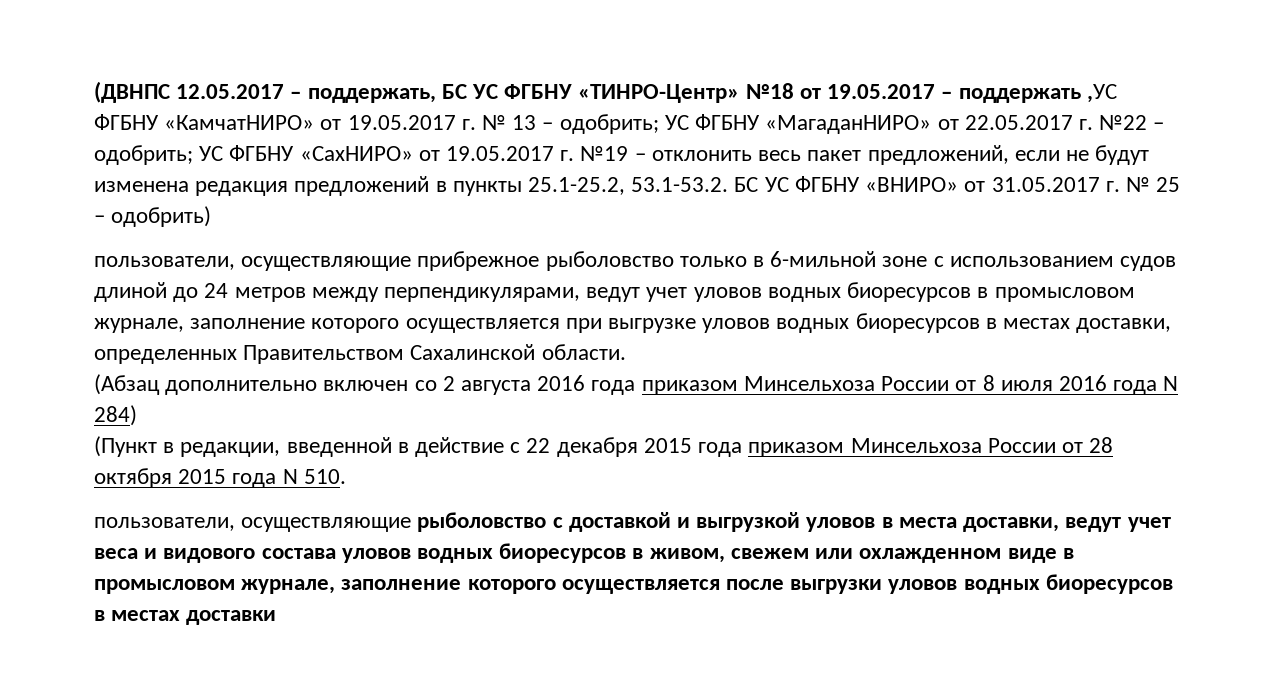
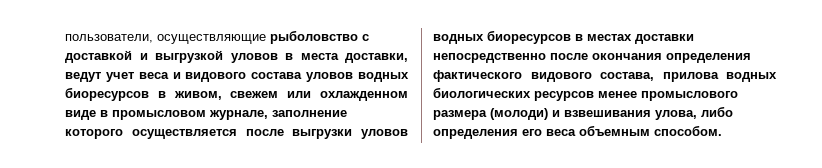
- (ДВНПС 12.05.2017 – поддержать, БС УС ФГБНУ «ТИНРО-Центр» №18 от 19.05.2017 – поддержать ,УС ФГБНУ «КамчатНИРО» от 19.05.2017 г. № 13 – одобрить; УС ФГБНУ «МагаданНИРО» от 22.05.2017 г. №22 – одобрить; УС ФГБНУ «СахНИРО» от 19.05.2017 г. №19 – отклонить весь пакет предложений, если не будут изменена редакция предложений в пункты 25.1-25.2, 53.1-53.2. БС УС ФГБНУ «ВНИРО» от 31.05.2017 г. № 25 – одобрить)
- пользователи, осуществляющие прибрежное рыболовство только в 6-мильной зоне с использованием судов длиной до 24 метров между перпендикулярами, ведут учет уловов водных биоресурсов в промысловом журнале, заполнение которого осуществляется при выгрузке уловов водных биоресурсов в местах доставки, определенных Правительством Сахалинской области.
- (Абзац дополнительно включен со 2 августа 2016 года приказом Минсельхоза России от 8 июля 2016 года N 284)
- (Пункт в редакции, введенной в действие с 22 декабря 2015 года приказом Минсельхоза России от 28 октября 2015 года N 510.
- пользователи, осуществляющие рыболовство с доставкой и выгрузкой уловов в места доставки, ведут учет веса и видового состава уловов водных биоресурсов в живом, свежем или охлажденном виде в промысловом журнале, заполнение которого осуществляется после выгрузки уловов водных биоресурсов в местах доставки
+ пользователи, осуществляющие рыболовство с доставкой и выгрузкой уловов в места доставки, ведут учет веса и видового состава уловов водных биоресурсов в живом, свежем или охлажденном виде в промысловом журнале, заполнение которого осуществляется после выгрузки уловов водных биоресурсов в местах доставки непосредственно после окончания определения фактического видового состава, прилова водных биологических ресурсов менее промыслового размера (молоди) и взвешивания улова, либо определения его веса объемным способом.

